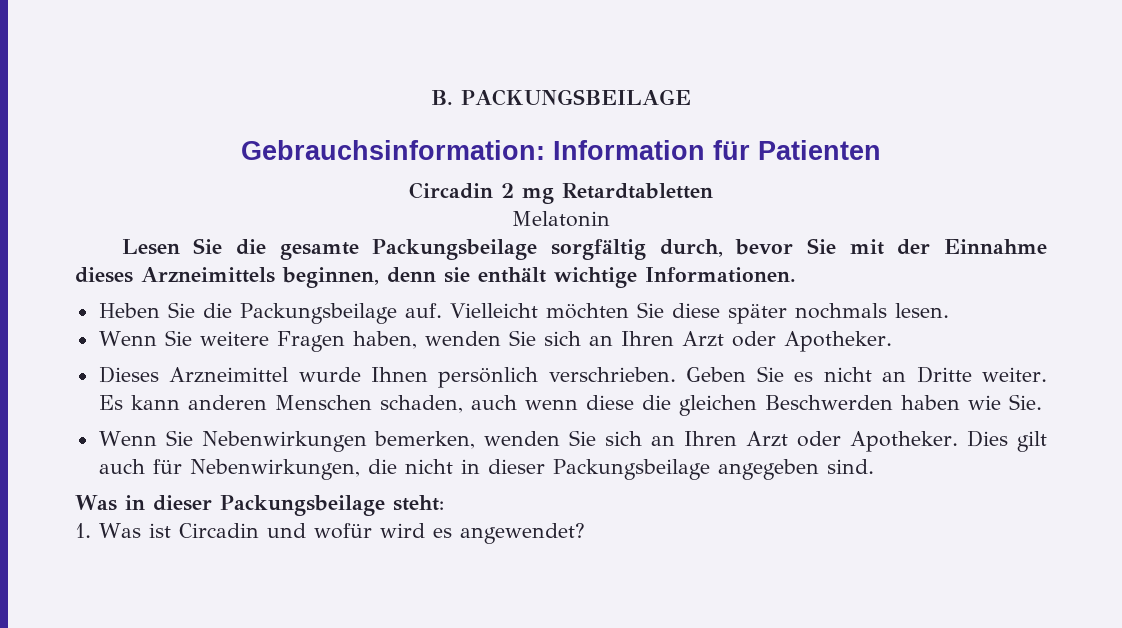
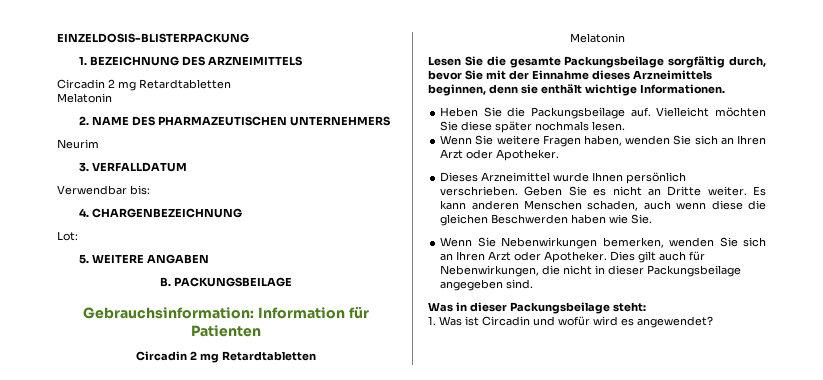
+ EINZELDOSIS-BLISTERPACKUNG
+ 1. BEZEICHNUNG DES ARZNEIMITTELS
+ Circadin 2 mg Retardtabletten
+ Melatonin
+ 2. NAME DES PHARMAZEUTISCHEN UNTERNEHMERS
+ Neurim
+ 3. VERFALLDATUM
+ Verwendbar bis:
+ 4. CHARGENBEZEICHNUNG
+ Lot:
+ 5. WEITERE ANGABEN

